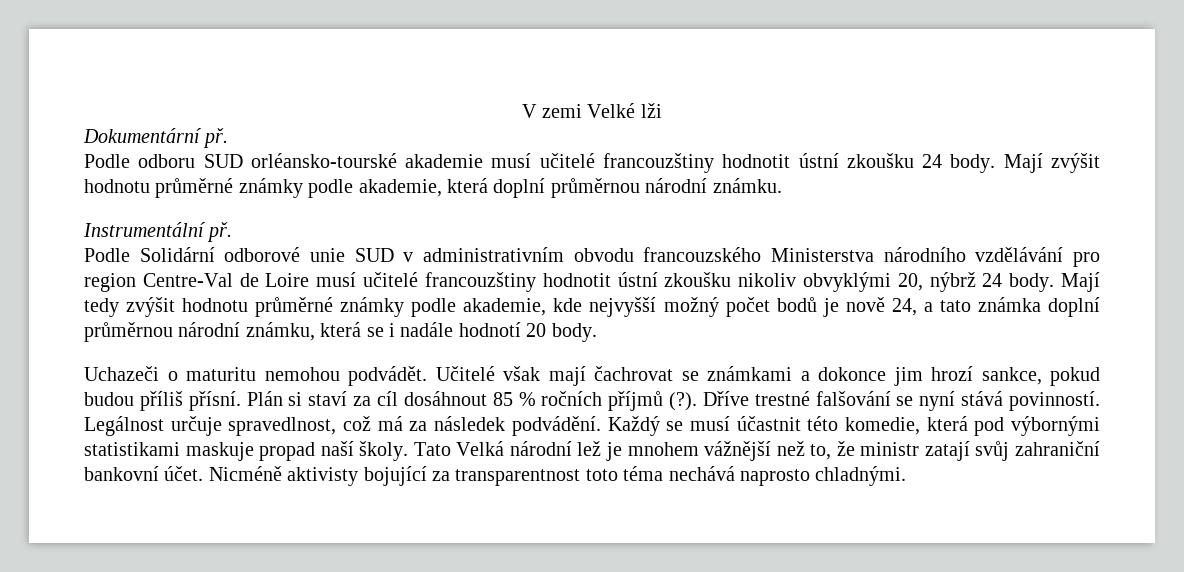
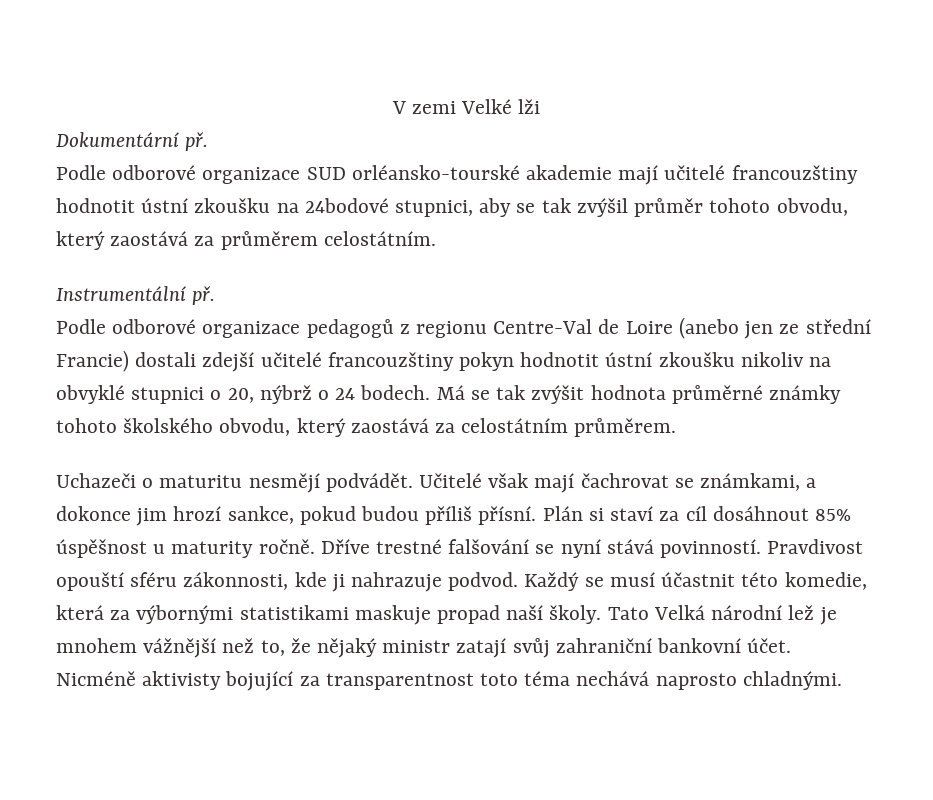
- Podle odboru SUD orléansko-tourské akademie musí učitelé francouzštiny hodnotit ústní zkoušku 24 body. Mají zvýšit hodnotu průměrné známky podle akademie, která doplní průměrnou národní známku.
+ Podle odborové organizace SUD orléansko-tourské akademie mají učitelé francouzštiny hodnotit ústní zkoušku na 24bodové stupnici, aby se tak zvýšil průměr tohoto obvodu, který zaostává za průměrem celostátním.
  Instrumentální př.
- Podle Solidární odborové unie SUD v administrativním obvodu francouzského Ministerstva národního vzdělávání pro region Centre-Val de Loire musí učitelé francouzštiny hodnotit ústní zkoušku nikoliv obvyklými 20, nýbrž 24 body. Mají tedy zvýšit hodnotu průměrné známky podle akademie, kde nejvyšší možný počet bodů je nově 24, a tato známka doplní průměrnou národní známku, která se i nadále hodnotí 20 body.
+ Podle odborové organizace pedagogů z regionu Centre-Val de Loire (anebo jen ze střední Francie) dostali zdejší učitelé francouzštiny pokyn hodnotit ústní zkoušku nikoliv na obvyklé stupnici o 20, nýbrž o 24 bodech. Má se tak zvýšit hodnota průměrné známky tohoto školského obvodu, který zaostává za celostátním průměrem.
- Uchazeči o maturitu nemohou podvádět.
+ Uchazeči o maturitu nesmějí podvádět.
- Učitelé však mají čachrovat se známkami a dokonce jim hrozí sankce, pokud budou příliš přísní.
+ Učitelé však mají čachrovat se známkami, a dokonce jim hrozí sankce, pokud budou příliš přísní.
- Plán si staví za cíl dosáhnout 85 % ročních příjmů (?).
+ Plán si staví za cíl dosáhnout 85% úspěšnost u maturity ročně.
- Legálnost určuje spravedlnost, což má za následek podvádění.
+ Pravdivost opouští sféru zákonnosti, kde ji nahrazuje podvod.
- Každý se musí účastnit této komedie, která pod výbornými statistikami maskuje propad naší školy.
+ Každý se musí účastnit této komedie, která za výbornými statistikami maskuje propad naší školy.
- Tato Velká národní lež je mnohem vážnější než to, že ministr zatají svůj zahraniční bankovní účet.
+ Tato Velká národní lež je mnohem vážnější než to, že nějaký ministr zatají svůj zahraniční bankovní účet.

